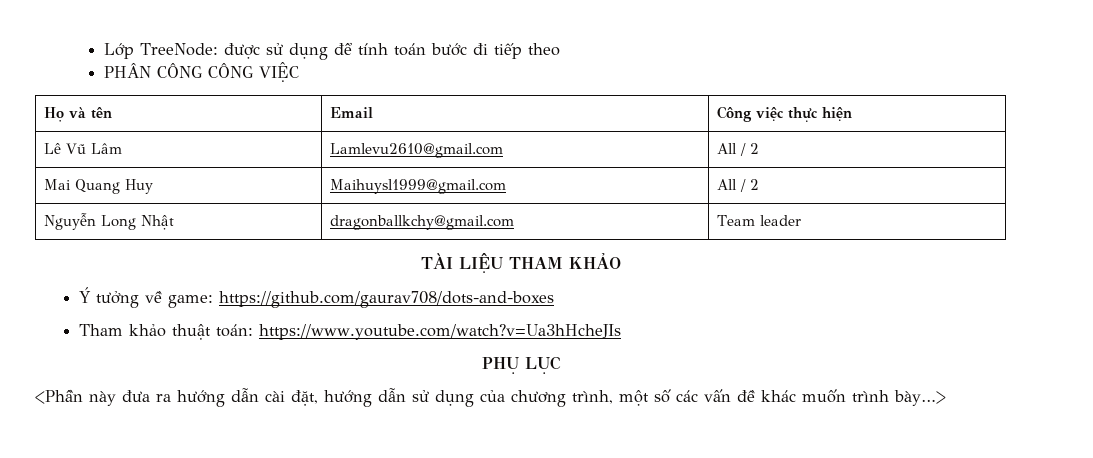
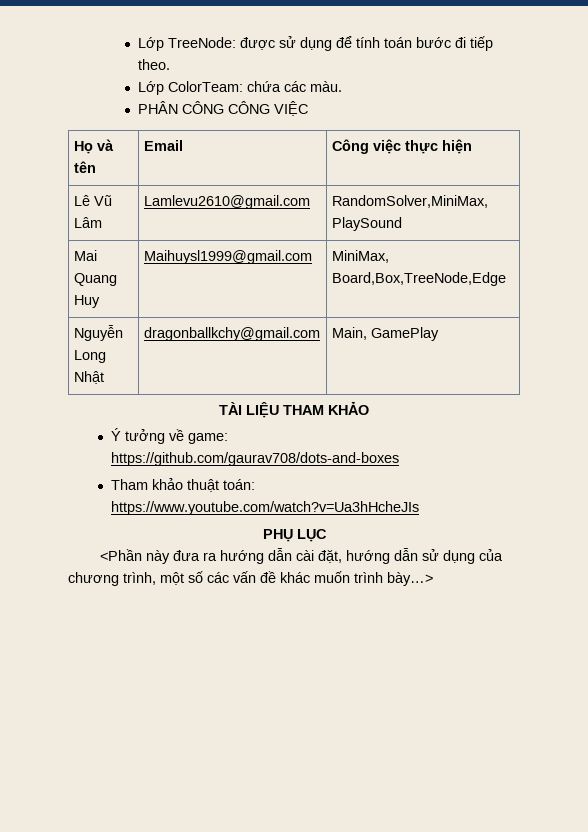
- Lớp TreeNode: được sử dụng để tính toán bước đi tiếp theo
+ Lớp TreeNode: được sử dụng để tính toán bước đi tiếp theo.
+ Lớp ColorTeam: chứa các màu.
- Lê Vũ Lâm | Lamlevu2610@gmail.com | All / 2
+ Lê Vũ Lâm | Lamlevu2610@gmail.com | RandomSolver,MiniMax, PlaySound
- Mai Quang Huy | Maihuysl1999@gmail.com | All / 2
+ Mai Quang Huy | Maihuysl1999@gmail.com | MiniMax, Board,Box,TreeNode,Edge
- Nguyễn Long Nhật | dragonballkchy@gmail.com | Team leader
+ Nguyễn Long Nhật | dragonballkchy@gmail.com | Main, GamePlay

